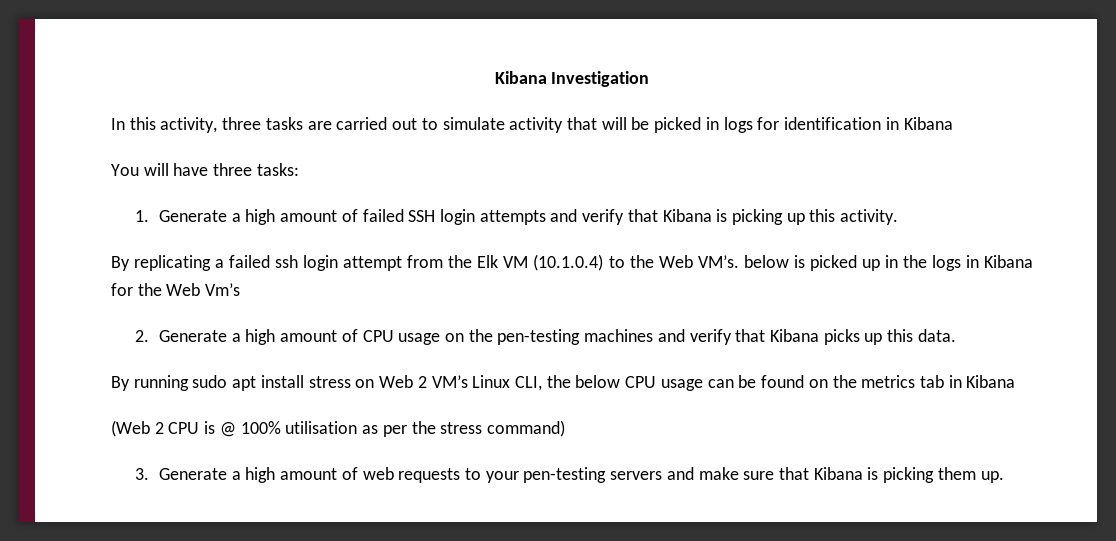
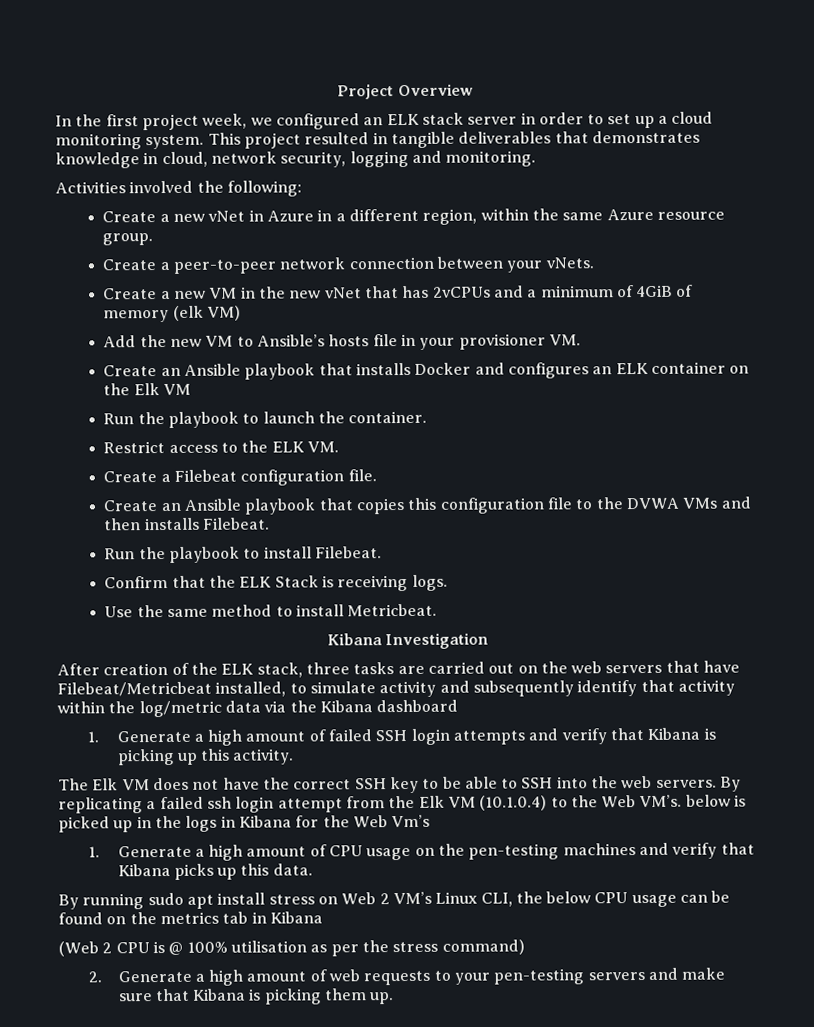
+ Project Overview
+ In the first project week, we configured an ELK stack server in order to set up a cloud monitoring system. This project resulted in tangible deliverables that demonstrates knowledge in cloud, network security, logging and monitoring.
+ Activities involved the following:
+ Create a new vNet in Azure in a different region, within the same Azure resource group.
+ Create a peer-to-peer network connection between your vNets.
+ Create a new VM in the new vNet that has 2vCPUs and a minimum of 4GiB of memory (elk VM)
+ Add the new VM to Ansible’s hosts file in your provisioner VM.
+ Create an Ansible playbook that installs Docker and configures an ELK container on the Elk VM
+ Run the playbook to launch the container.
+ Restrict access to the ELK VM.
+ Create a Filebeat configuration file.
+ Create an Ansible playbook that copies this configuration file to the DVWA VMs and then installs Filebeat.
+ Run the playbook to install Filebeat.
+ Confirm that the ELK Stack is receiving logs.
+ Use the same method to install Metricbeat.
  Kibana Investigation
- In this activity, three tasks are carried out to simulate activity that will be picked in logs for identification in Kibana
- You will have three tasks:
+ After creation of the ELK stack, three tasks are carried out on the web servers that have Filebeat/Metricbeat installed, to simulate activity and subsequently identify that activity within the log/metric data via the Kibana dashboard
+ The Elk VM does not have the correct SSH key to be able to SSH into the web servers.
- 2. Generate a high amount of CPU usage on the pen-testing machines and verify that Kibana picks up this data.
+ 1. Generate a high amount of CPU usage on the pen-testing machines and verify that Kibana picks up this data.
- 3. Generate a high amount of web requests to your pen-testing servers and make sure that Kibana is picking them up.
+ 2. Generate a high amount of web requests to your pen-testing servers and make sure that Kibana is picking them up.

